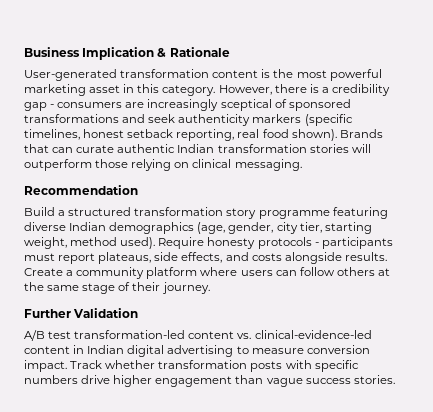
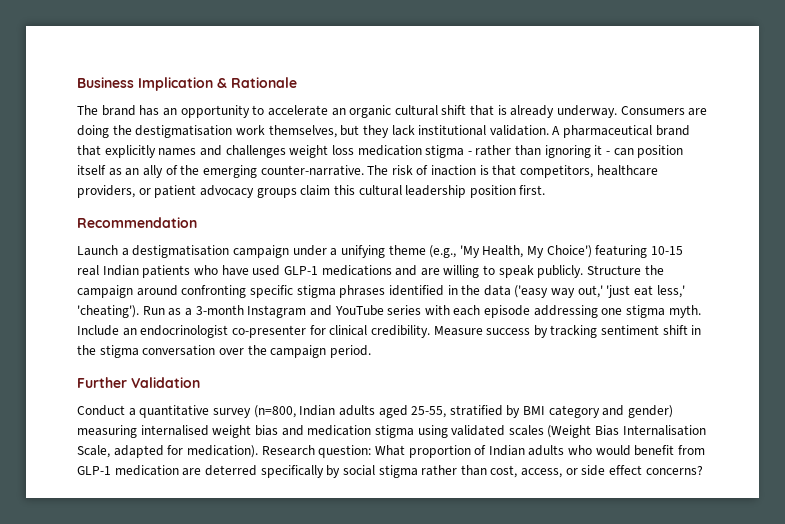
- User-generated transformation content is the most powerful marketing asset in this category. However, there is a credibility gap - consumers are increasingly sceptical of sponsored transformations and seek authenticity markers (specific timelines, honest setback reporting, real food shown). Brands that can curate authentic Indian transformation stories will outperform those relying on clinical messaging.
+ The brand has an opportunity to accelerate an organic cultural shift that is already underway. Consumers are doing the destigmatisation work themselves, but they lack institutional validation. A pharmaceutical brand that explicitly names and challenges weight loss medication stigma - rather than ignoring it - can position itself as an ally of the emerging counter-narrative. The risk of inaction is that competitors, healthcare providers, or patient advocacy groups claim this cultural leadership position first.
  Recommendation
- Build a structured transformation story programme featuring diverse Indian demographics (age, gender, city tier, starting weight, method used). Require honesty protocols - participants must report plateaus, side effects, and costs alongside results. Create a community platform where users can follow others at the same stage of their journey.
+ Launch a destigmatisation campaign under a unifying theme (e.g., 'My Health, My Choice') featuring 10-15 real Indian patients who have used GLP-1 medications and are willing to speak publicly. Structure the campaign around confronting specific stigma phrases identified in the data ('easy way out,' 'just eat less,' 'cheating'). Run as a 3-month Instagram and YouTube series with each episode addressing one stigma myth. Include an endocrinologist co-presenter for clinical credibility. Measure success by tracking sentiment shift in the stigma conversation over the campaign period.
  Further Validation
- A/B test transformation-led content vs. clinical-evidence-led content in Indian digital advertising to measure conversion impact. Track whether transformation posts with specific numbers drive higher engagement than vague success stories.
+ Conduct a quantitative survey (n=800, Indian adults aged 25-55, stratified by BMI category and gender) measuring internalised weight bias and medication stigma using validated scales (Weight Bias Internalisation Scale, adapted for medication). Research question: What proportion of Indian adults who would benefit from GLP-1 medication are deterred specifically by social stigma rather than cost, access, or side effect concerns?

